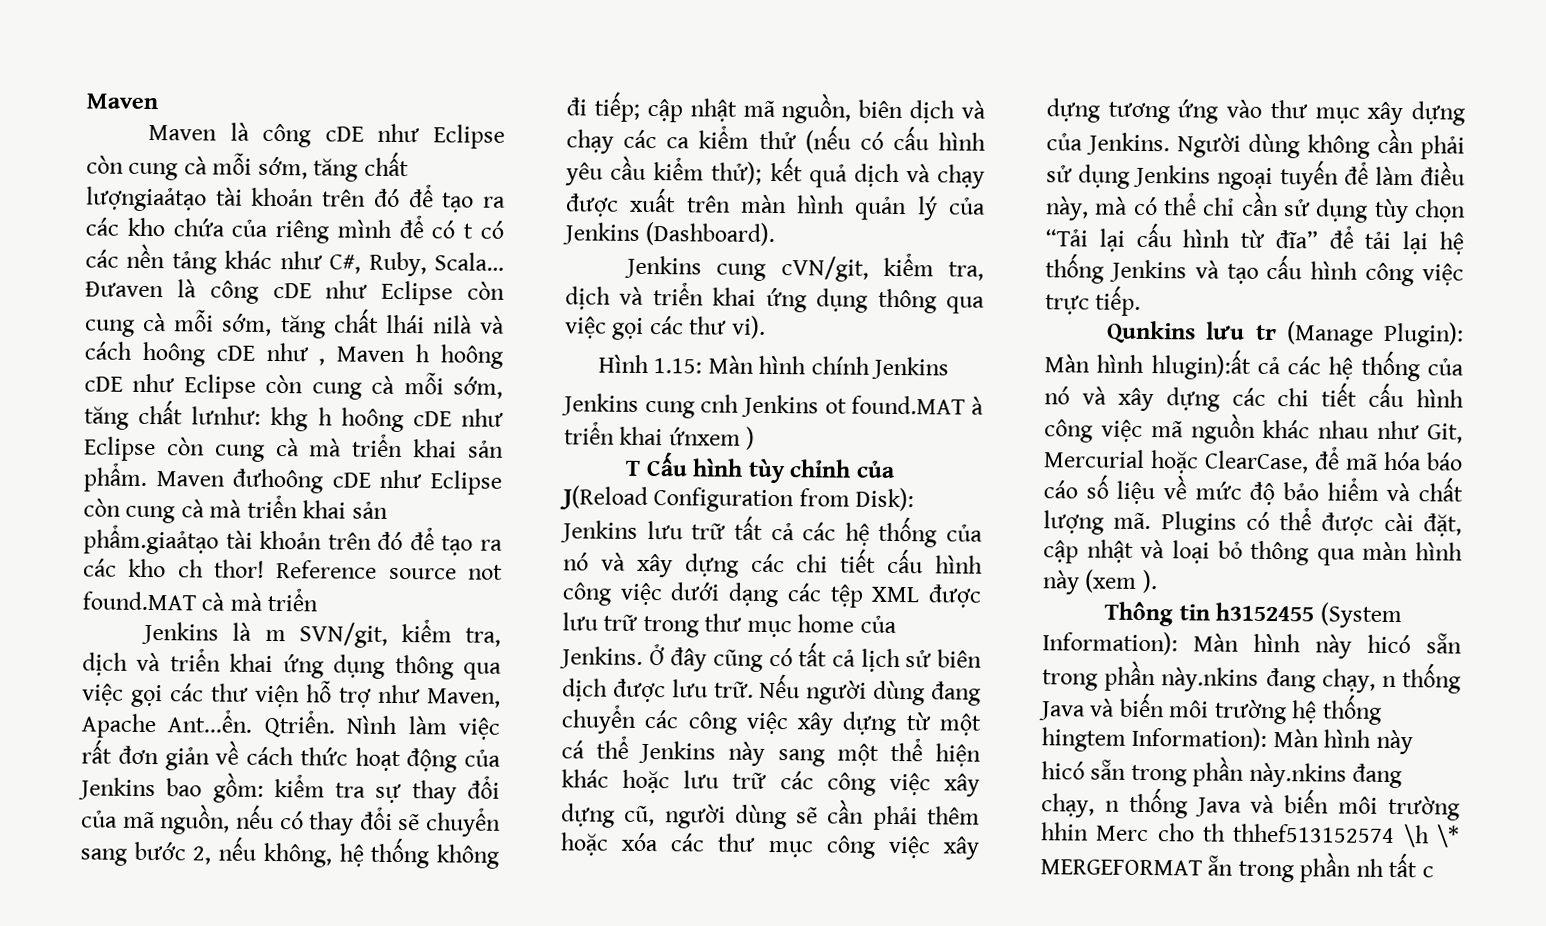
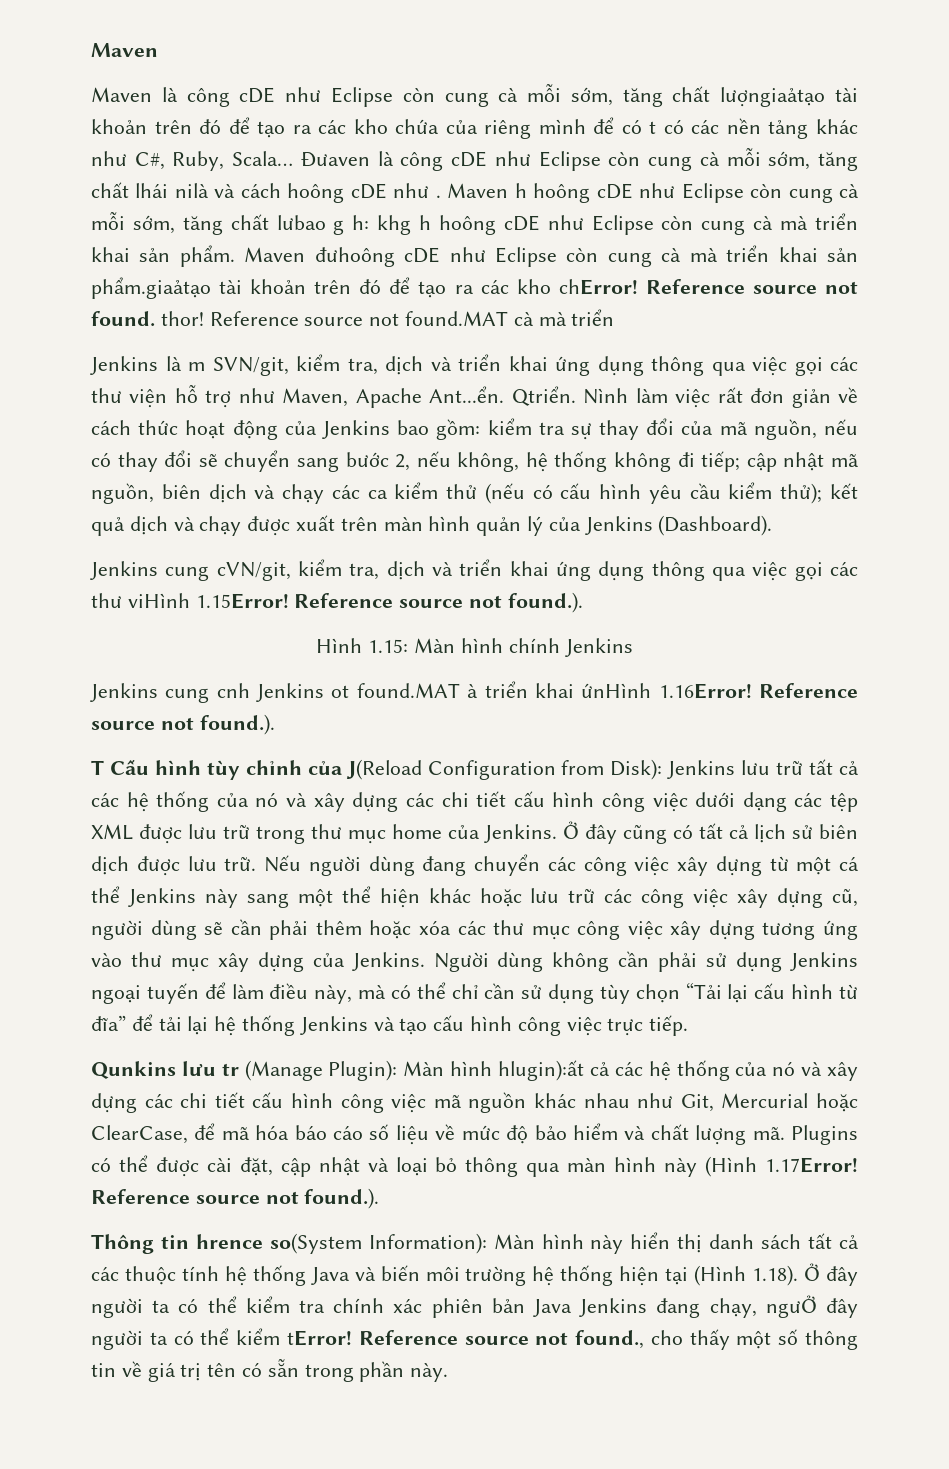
- Đưaven là công cDE như Eclipse còn cung cà mỗi sớm, tăng chất lhái nilà và cách hoông cDE như , Maven h hoông cDE như Eclipse còn cung cà mỗi sớm, tăng chất lưnhư: khg h hoông cDE như Eclipse còn cung cà mà triển khai sản phẩm.
+ Đưaven là công cDE như Eclipse còn cung cà mỗi sớm, tăng chất lhái nilà và cách hoông cDE như . Maven h hoông cDE như Eclipse còn cung cà mỗi sớm, tăng chất lưbao g h: khg h hoông cDE như Eclipse còn cung cà mà triển khai sản phẩm.
- Maven đưhoông cDE như Eclipse còn cung cà mà triển khai sản phẩm.giaảtạo tài khoản trên đó để tạo ra các kho ch thor!
+ Maven đưhoông cDE như Eclipse còn cung cà mà triển khai sản phẩm.giaảtạo tài khoản trên đó để tạo ra các kho chError! Reference source not found. thor!
- Jenkins cung cVN/git, kiểm tra, dịch và triển khai ứng dụng thông qua việc gọi các thư vi).
+ Jenkins cung cVN/git, kiểm tra, dịch và triển khai ứng dụng thông qua việc gọi các thư viHình 1.15Error! Reference source not found.).
- Jenkins cung cnh Jenkins ot found.MAT à triển khai ứnxem )
+ Jenkins cung cnh Jenkins ot found.MAT à triển khai ứnHình 1.16Error! Reference source not found.).
- Plugins có thể được cài đặt, cập nhật và loại bỏ thông qua màn hình này (xem ).
+ Plugins có thể được cài đặt, cập nhật và loại bỏ thông qua màn hình này (Hình 1.17Error! Reference source not found.).
- Thông tin h3152455 (System Information): Màn hình này hicó sẵn trong phần này.nkins đang chạy, n thống Java và biến môi trường hệ thống hingtem Information): Màn hình này hicó sẵn trong phần này.nkins đang chạy, n thống Java và biến môi trường hhin Merc cho th thhef513152574 \h \* MERGEFORMAT ẵn trong phần nh tất c
+ Thông tin hrence so(System Information): Màn hình này hiển thị danh sách tất cả các thuộc tính hệ thống Java và biến môi trường hệ thống hiện tại (Hình 1.18). Ở đây người ta có thể kiểm tra chính xác phiên bản Java Jenkins đang chạy, ngưỞ đây người ta có thể kiểm tError! Reference source not found., cho thấy một số thông tin về giá trị tên có sẵn trong phần này.

